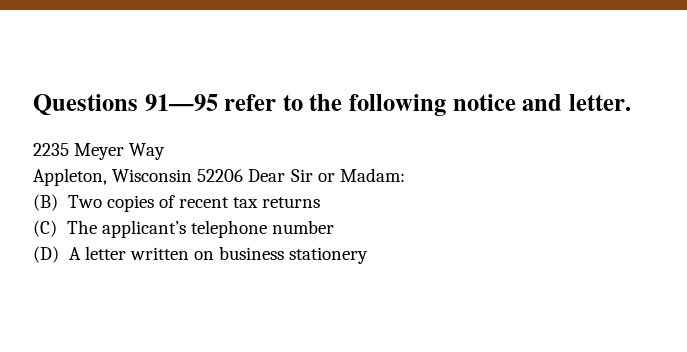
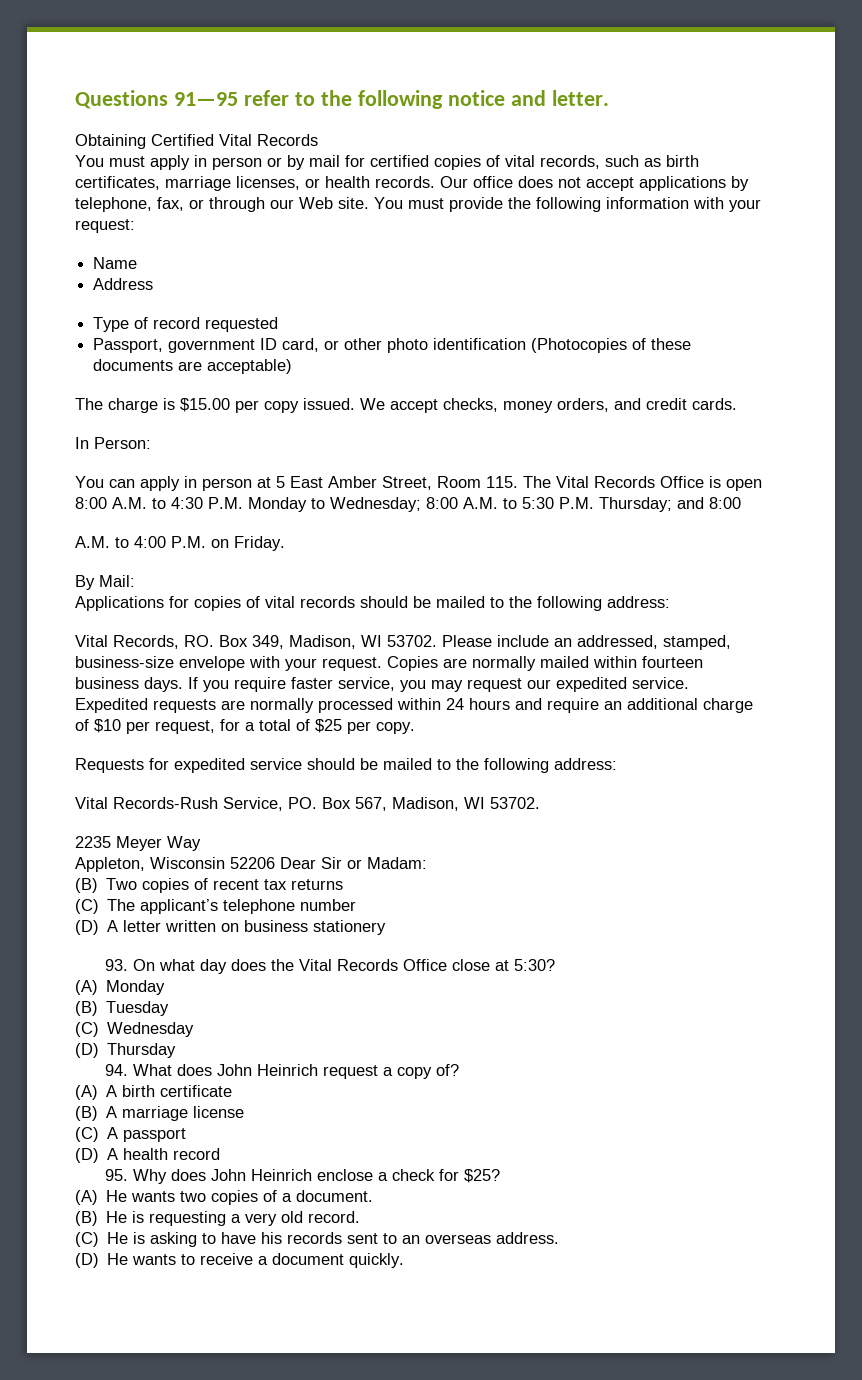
+ Obtaining Certified Vital Records
+ You must apply in person or by mail for certified copies of vital records, such as birth certificates, marriage licenses, or health records. Our office does not accept applications by telephone, fax, or through our Web site. You must provide the following information with your request:
+ Name
+ Address
+ Type of record requested
+ Passport, government ID card, or other photo identification (Photocopies of these documents are acceptable)
+ The charge is $15.00 per copy issued. We accept checks, money orders, and credit cards.
+ In Person:
+ You can apply in person at 5 East Amber Street, Room 115. The Vital Records Office is open 8:00 A.M. to 4:30 P.M. Monday to Wednesday; 8:00 A.M. to 5:30 P.M. Thursday; and 8:00
+ A.M. to 4:00 P.M. on Friday.
+ By Mail:
+ Applications for copies of vital records should be mailed to the following address:
+ Vital Records, RO. Box 349, Madison, WI 53702. Please include an addressed, stamped, business-size envelope with your request. Copies are normally mailed within fourteen business days. If you require faster service, you may request our expedited service. Expedited requests are normally processed within 24 hours and require an additional charge of $10 per request, for a total of $25 per copy.
+ Requests for expedited service should be mailed to the following address:
+ Vital Records-Rush Service, PO. Box 567, Madison, WI 53702.
+ 93. On what day does the Vital Records Office close at 5:30?
+ (A) Monday
+ (B) Tuesday
+ (C) Wednesday
+ (D) Thursday
+ 94. What does John Heinrich request a copy of?
+ (A) A birth certificate
+ (B) A marriage license
+ (C) A passport
+ (D) A health record
+ 95. Why does John Heinrich enclose a check for $25?
+ (A) He wants two copies of a document.
+ (B) He is requesting a very old record.
+ (C) He is asking to have his records sent to an overseas address.
+ (D) He wants to receive a document quickly.

